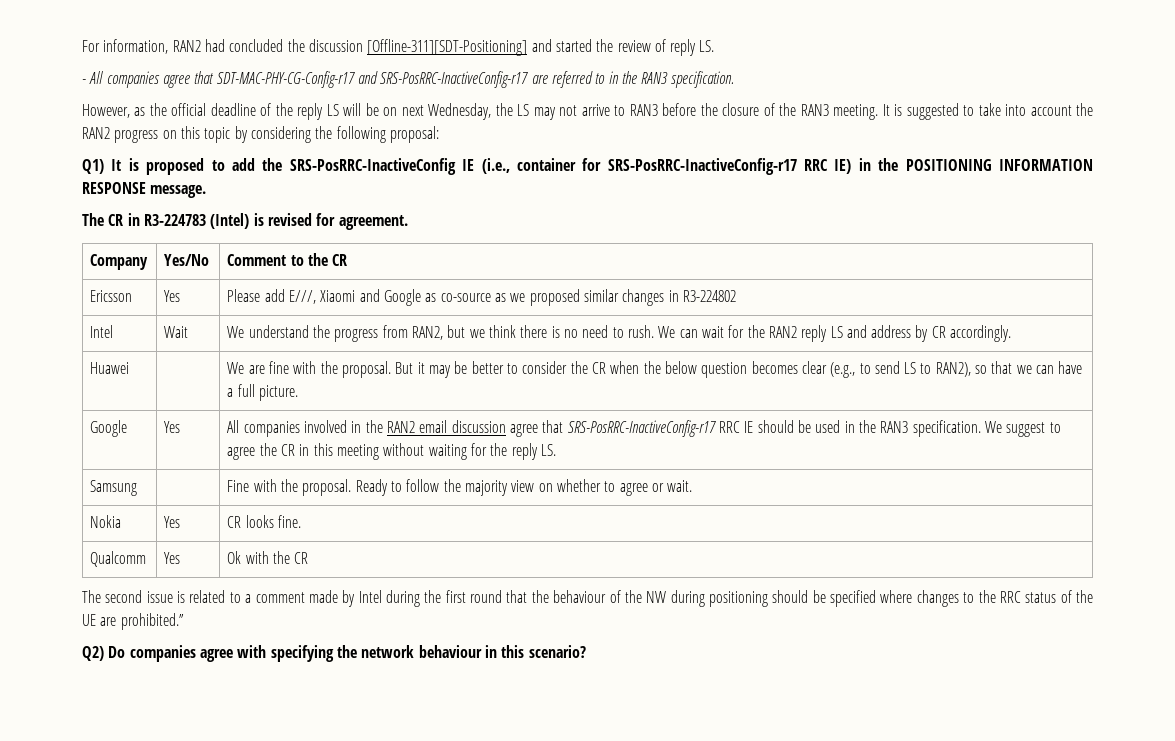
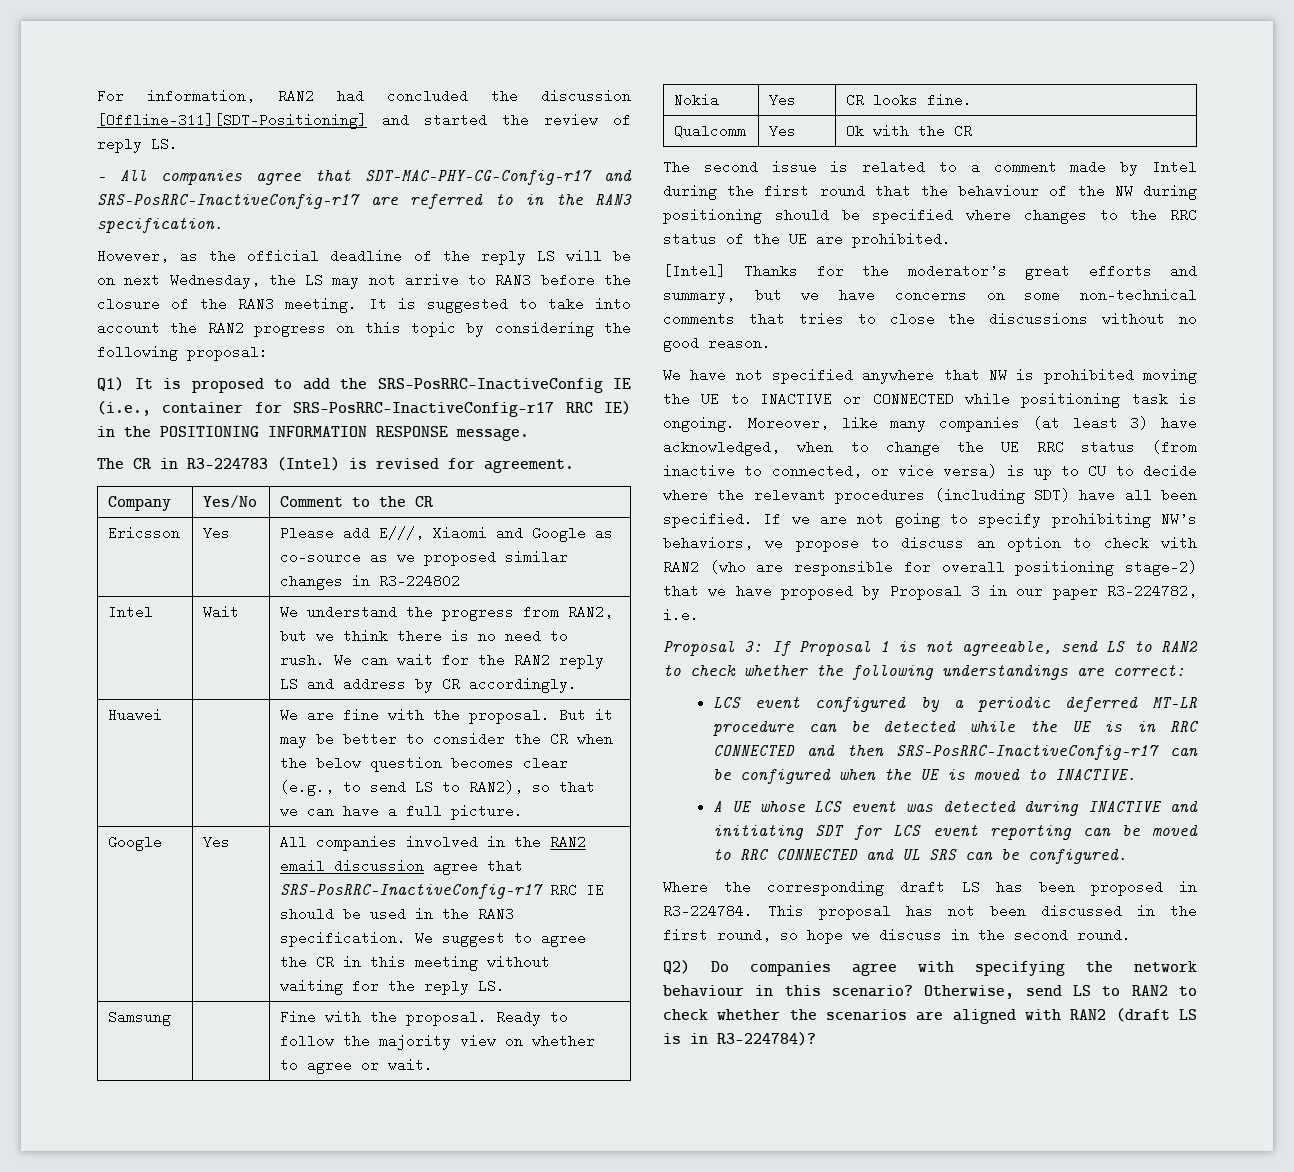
- The second issue is related to a comment made by Intel during the first round that the behaviour of the NW during positioning should be specified where changes to the RRC status of the UE are prohibited.’’
+ The second issue is related to a comment made by Intel during the first round that the behaviour of the NW during positioning should be specified where changes to the RRC status of the UE are prohibited.
+ [Intel] Thanks for the moderator’s great efforts and summary, but we have concerns on some non-technical comments that tries to close the discussions without no good reason.
+ We have not specified anywhere that NW is prohibited moving the UE to INACTIVE or CONNECTED while positioning task is ongoing. Moreover, like many companies (at least 3) have acknowledged, when to change the UE RRC status (from inactive to connected, or vice versa) is up to CU to decide where the relevant procedures (including SDT) have all been specified. If we are not going to specify prohibiting NW’s behaviors, we propose to discuss an option to check with RAN2 (who are responsible for overall positioning stage-2) that we have proposed by Proposal 3 in our paper R3-224782, i.e.
+ Proposal 3: If Proposal 1 is not agreeable, send LS to RAN2 to check whether the following understandings are correct:
+ LCS event configured by a periodic deferred MT-LR procedure can be detected while the UE is in RRC CONNECTED and then SRS-PosRRC-InactiveConfig-r17 can be configured when the UE is moved to INACTIVE.
+ A UE whose LCS event was detected during INACTIVE and initiating SDT for LCS event reporting can be moved to RRC CONNECTED and UL SRS can be configured.
+ Where the corresponding draft LS has been proposed in R3-224784. This proposal has not been discussed in the first round, so hope we discuss in the second round.
+ Otherwise, send LS to RAN2 to check whether the scenarios are aligned with RAN2 (draft LS is in R3-224784)?

